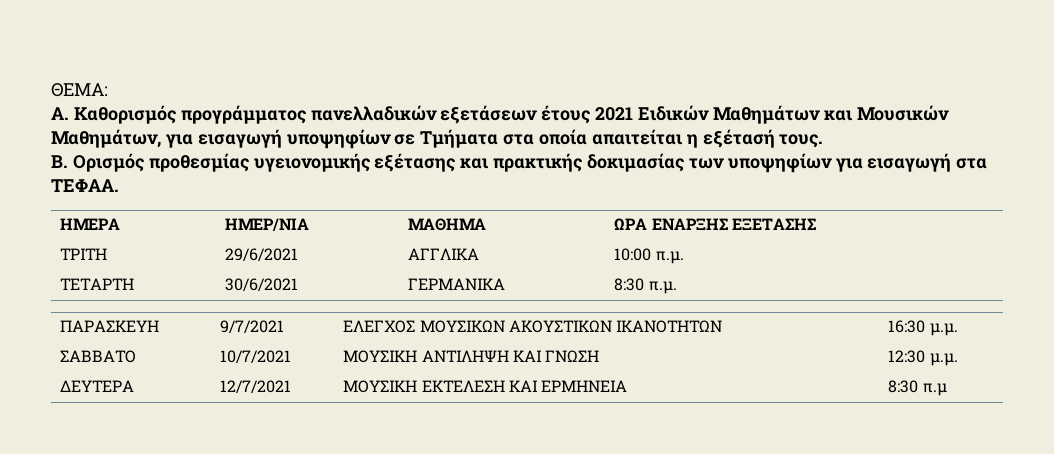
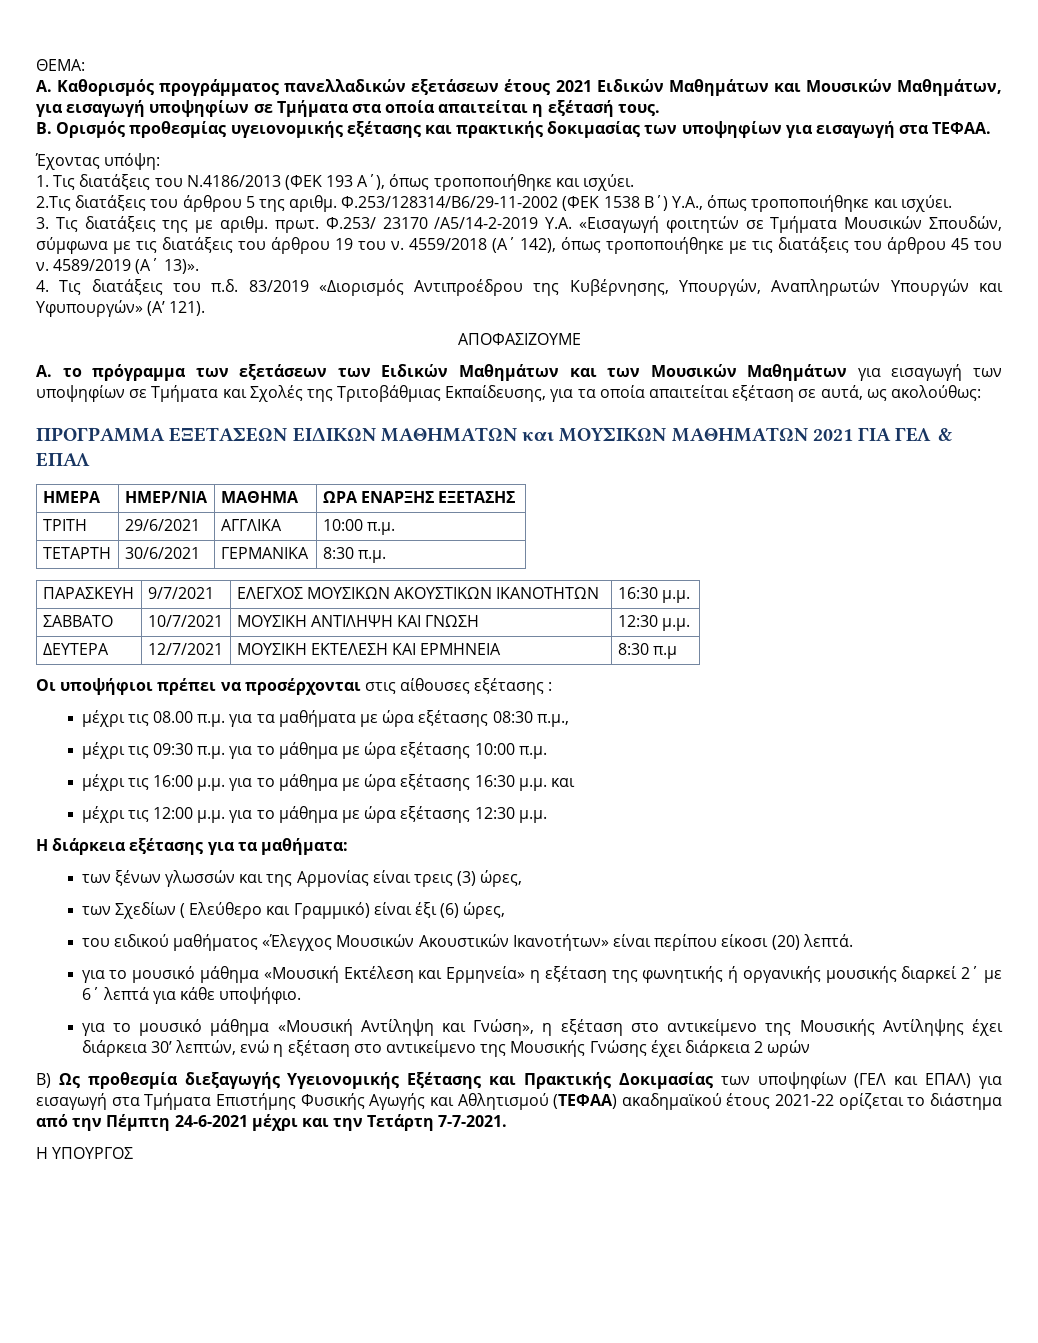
+ Έχοντας υπόψη:
+ 1. Τις διατάξεις του Ν.4186/2013 (ΦΕΚ 193 Α΄), όπως τροποποιήθηκε και ισχύει.
+ 2.Τις διατάξεις του άρθρου 5 της αριθμ. Φ.253/128314/Β6/29-11-2002 (ΦΕΚ 1538 Β΄) Υ.Α., όπως τροποποιήθηκε και ισχύει.
+ 3. Τις διατάξεις της με αριθμ. πρωτ. Φ.253/ 23170 /Α5/14-2-2019 Υ.Α. «Εισαγωγή φοιτητών σε Τμήματα Μουσικών Σπουδών, σύμφωνα με τις διατάξεις του άρθρου 19 του ν. 4559/2018 (Α΄ 142), όπως τροποποιήθηκε με τις διατάξεις του άρθρου 45 του ν. 4589/2019 (Α΄ 13)».
+ 4. Τις διατάξεις του π.δ. 83/2019 «Διορισμός Αντιπροέδρου της Κυβέρνησης, Υπουργών, Αναπληρωτών Υπουργών και Υφυπουργών» (Α’ 121).
+ ΑΠΟΦΑΣΙΖΟΥΜΕ
+ Α. το πρόγραμμα των εξετάσεων των Ειδικών Μαθημάτων και των Μουσικών Μαθημάτων για εισαγωγή των υποψηφίων σε Τμήματα και Σχολές της Τριτοβάθμιας Εκπαίδευσης, για τα οποία απαιτείται εξέταση σε αυτά, ως ακολούθως:
+ ΠΡΟΓΡΑΜΜΑ ΕΞΕΤΑΣΕΩΝ ΕΙΔΙΚΩΝ ΜΑΘΗΜΑΤΩΝ και ΜΟΥΣΙΚΩΝ ΜΑΘΗΜΑΤΩΝ 2021 ΓΙΑ ΓΕΛ & ΕΠΑΛ
+ Οι υποψήφιοι πρέπει να προσέρχονται στις αίθουσες εξέτασης :
+ μέχρι τις 08.00 π.μ. για τα μαθήματα με ώρα εξέτασης 08:30 π.μ.,
+ μέχρι τις 09:30 π.μ. για το μάθημα με ώρα εξέτασης 10:00 π.μ.
+ μέχρι τις 16:00 μ.μ. για το μάθημα με ώρα εξέτασης 16:30 μ.μ. και
+ μέχρι τις 12:00 μ.μ. για το μάθημα με ώρα εξέτασης 12:30 μ.μ.
+ Η διάρκεια εξέτασης για τα μαθήματα:
+ των ξένων γλωσσών και της Αρμονίας είναι τρεις (3) ώρες,
+ των Σχεδίων ( Ελεύθερο και Γραμμικό) είναι έξι (6) ώρες,
+ του ειδικού μαθήματος «Έλεγχος Μουσικών Ακουστικών Ικανοτήτων» είναι περίπου είκοσι (20) λεπτά.
+ για το μουσικό μάθημα «Μουσική Εκτέλεση και Ερμηνεία» η εξέταση της φωνητικής ή οργανικής μουσικής διαρκεί 2΄ με 6΄ λεπτά για κάθε υποψήφιο.
+ για το μουσικό μάθημα «Μουσική Αντίληψη και Γνώση», η εξέταση στο αντικείμενο της Μουσικής Αντίληψης έχει διάρκεια 30’ λεπτών, ενώ η εξέταση στο αντικείμενο της Μουσικής Γνώσης έχει διάρκεια 2 ωρών
+ Β) Ως προθεσμία διεξαγωγής Υγειονομικής Εξέτασης και Πρακτικής Δοκιμασίας των υποψηφίων (ΓΕΛ και ΕΠΑΛ) για εισαγωγή στα Τμήματα Επιστήμης Φυσικής Αγωγής και Αθλητισμού (ΤΕΦΑΑ) ακαδημαϊκού έτους 2021-22 ορίζεται το διάστημα από την Πέμπτη 24-6-2021 μέχρι και την Τετάρτη 7-7-2021.
+ Η ΥΠΟΥΡΓΟΣ

